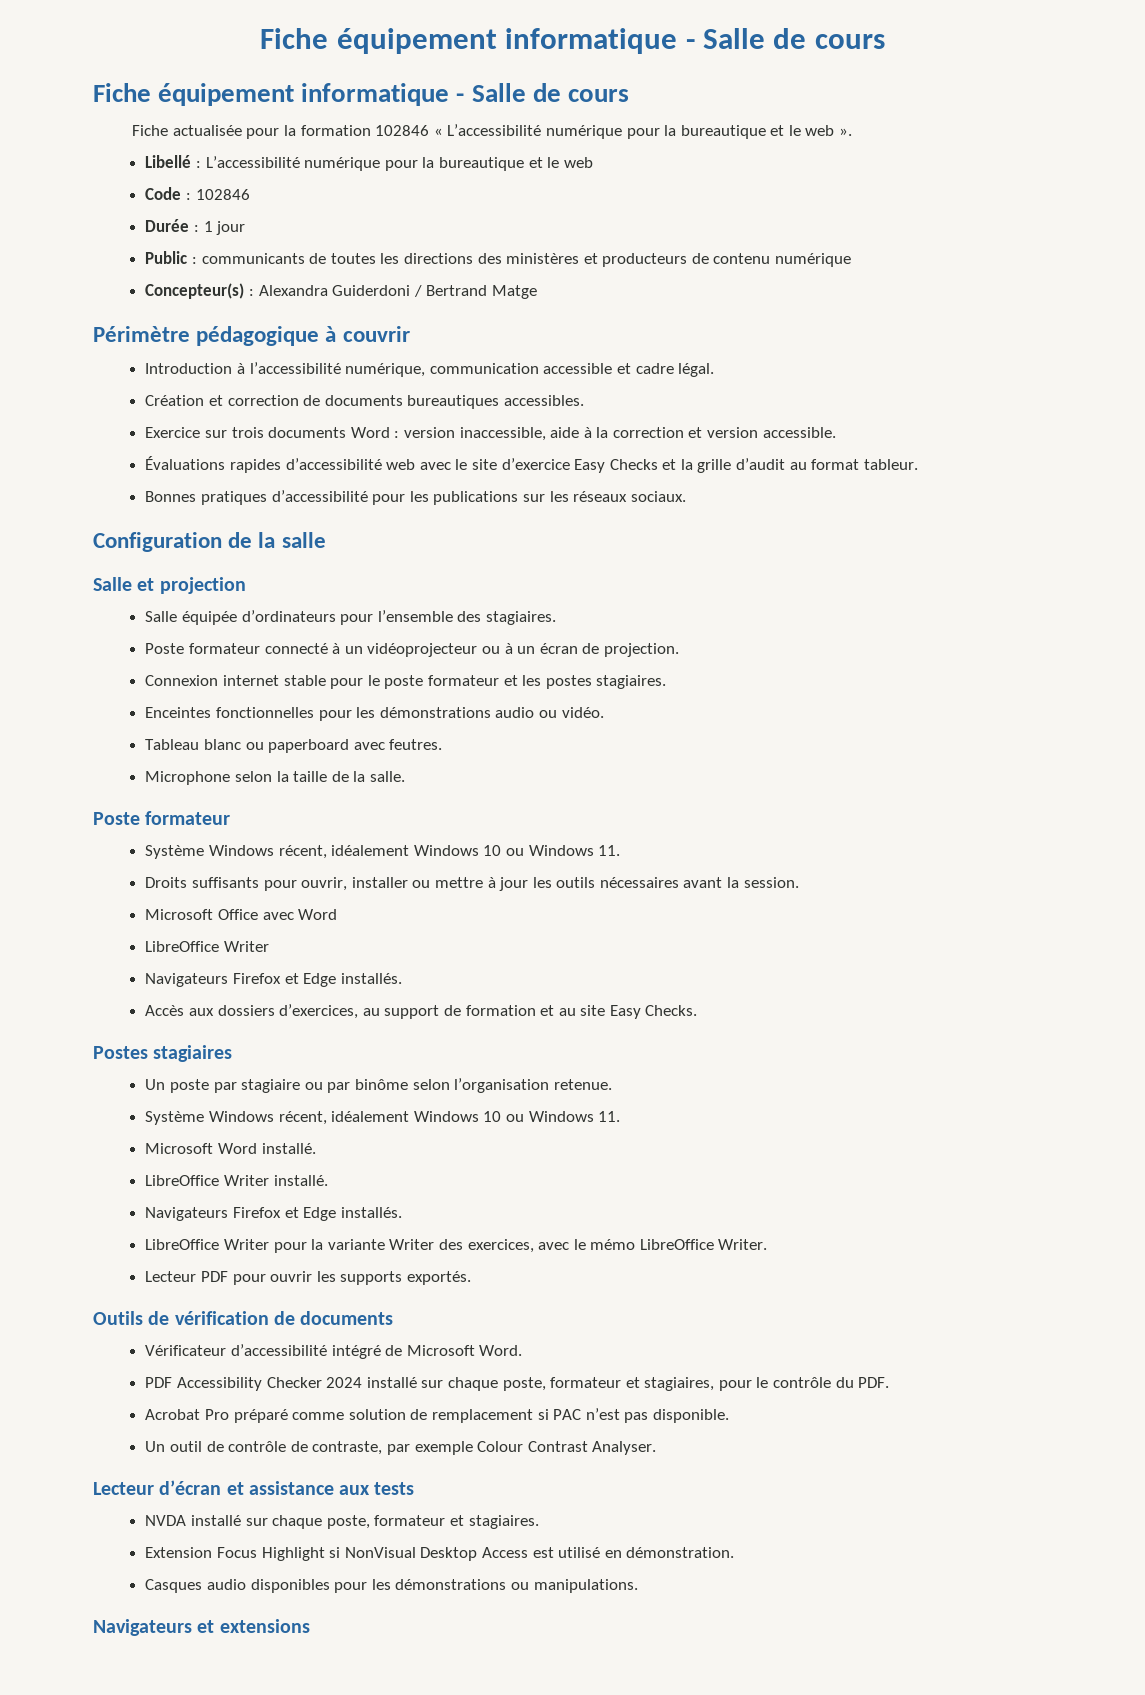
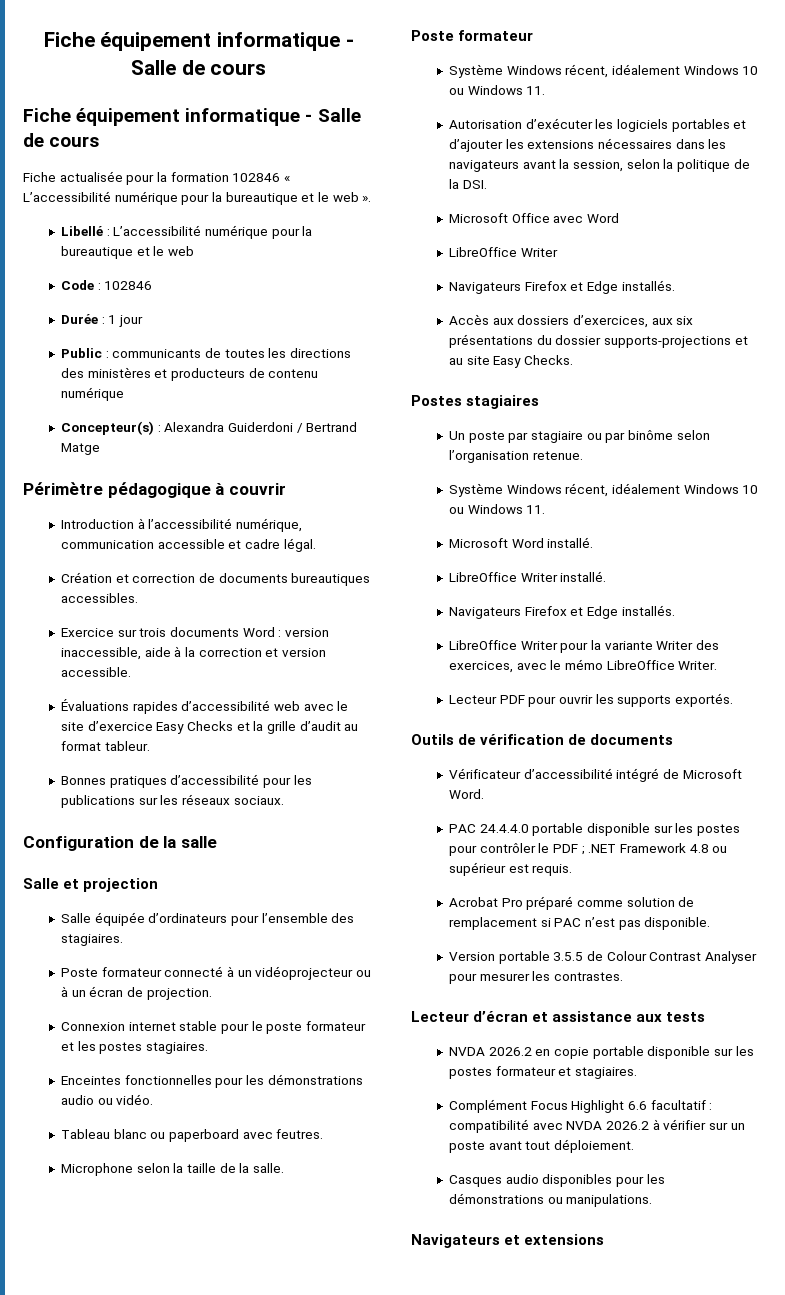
- Droits suffisants pour ouvrir, installer ou mettre à jour les outils nécessaires avant la session.
+ Autorisation d’exécuter les logiciels portables et d’ajouter les extensions nécessaires dans les navigateurs avant la session, selon la politique de la DSI.
- Accès aux dossiers d’exercices, au support de formation et au site Easy Checks.
+ Accès aux dossiers d’exercices, aux six présentations du dossier supports-projections et au site Easy Checks.
- PDF Accessibility Checker 2024 installé sur chaque poste, formateur et stagiaires, pour le contrôle du PDF.
+ PAC 24.4.4.0 portable disponible sur les postes pour contrôler le PDF ; .NET Framework 4.8 ou supérieur est requis.
- Un outil de contrôle de contraste, par exemple Colour Contrast Analyser.
+ Version portable 3.5.5 de Colour Contrast Analyser pour mesurer les contrastes.
- NVDA installé sur chaque poste, formateur et stagiaires.
+ NVDA 2026.2 en copie portable disponible sur les postes formateur et stagiaires.
- Extension Focus Highlight si NonVisual Desktop Access est utilisé en démonstration.
+ Complément Focus Highlight 6.6 facultatif : compatibilité avec NVDA 2026.2 à vérifier sur un poste avant tout déploiement.

